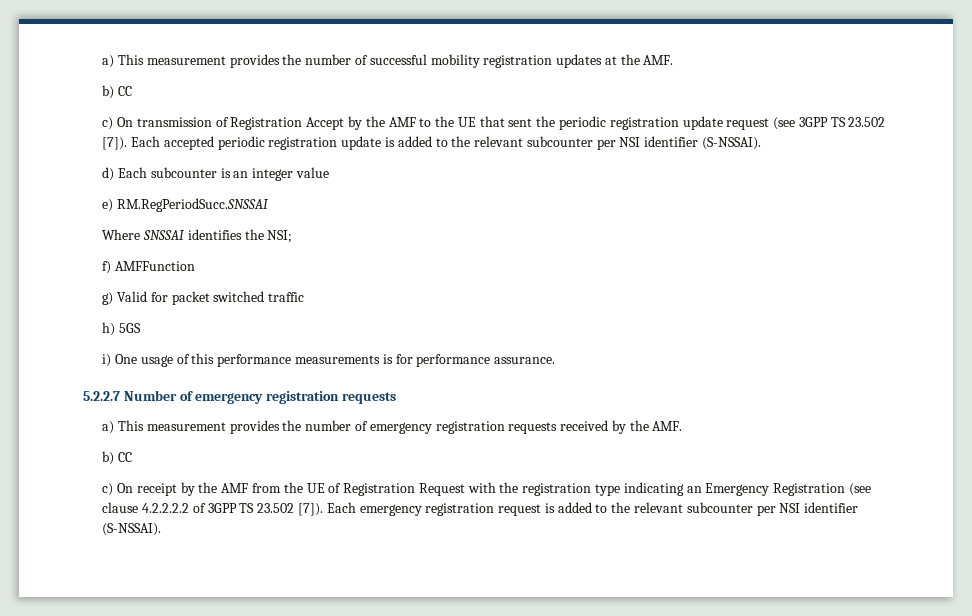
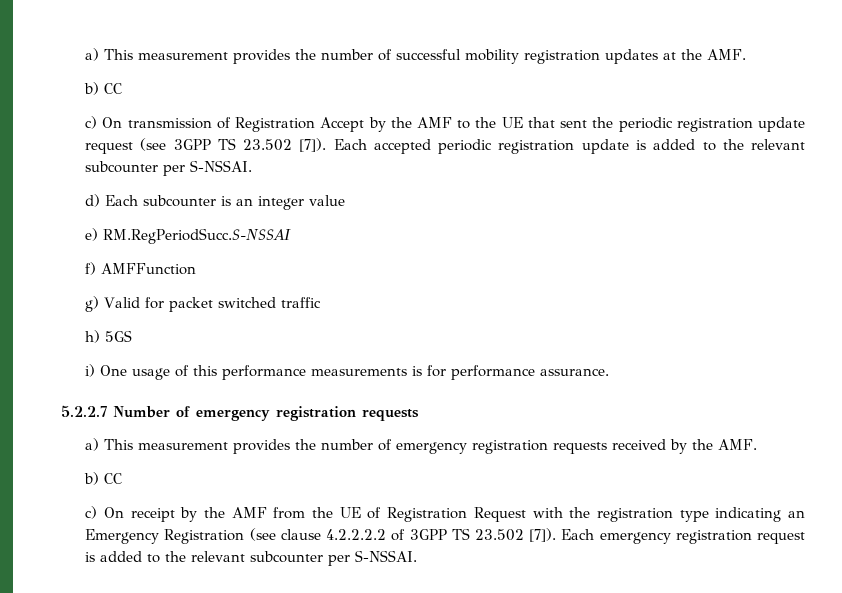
- Each accepted periodic registration update is added to the relevant subcounter per NSI identifier (S-NSSAI).
+ Each accepted periodic registration update is added to the relevant subcounter per S-NSSAI.
- e) RM.RegPeriodSucc.SNSSAI
- Where SNSSAI identifies the NSI;
+ e) RM.RegPeriodSucc.S-NSSAI
- Each emergency registration request is added to the relevant subcounter per NSI identifier (S-NSSAI).
+ Each emergency registration request is added to the relevant subcounter per S-NSSAI.

